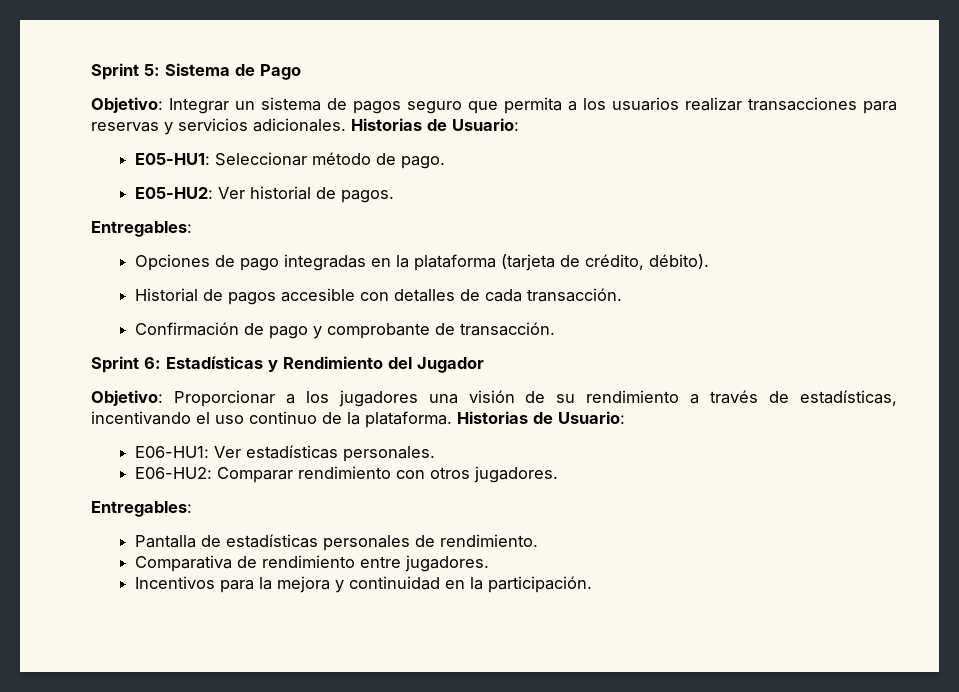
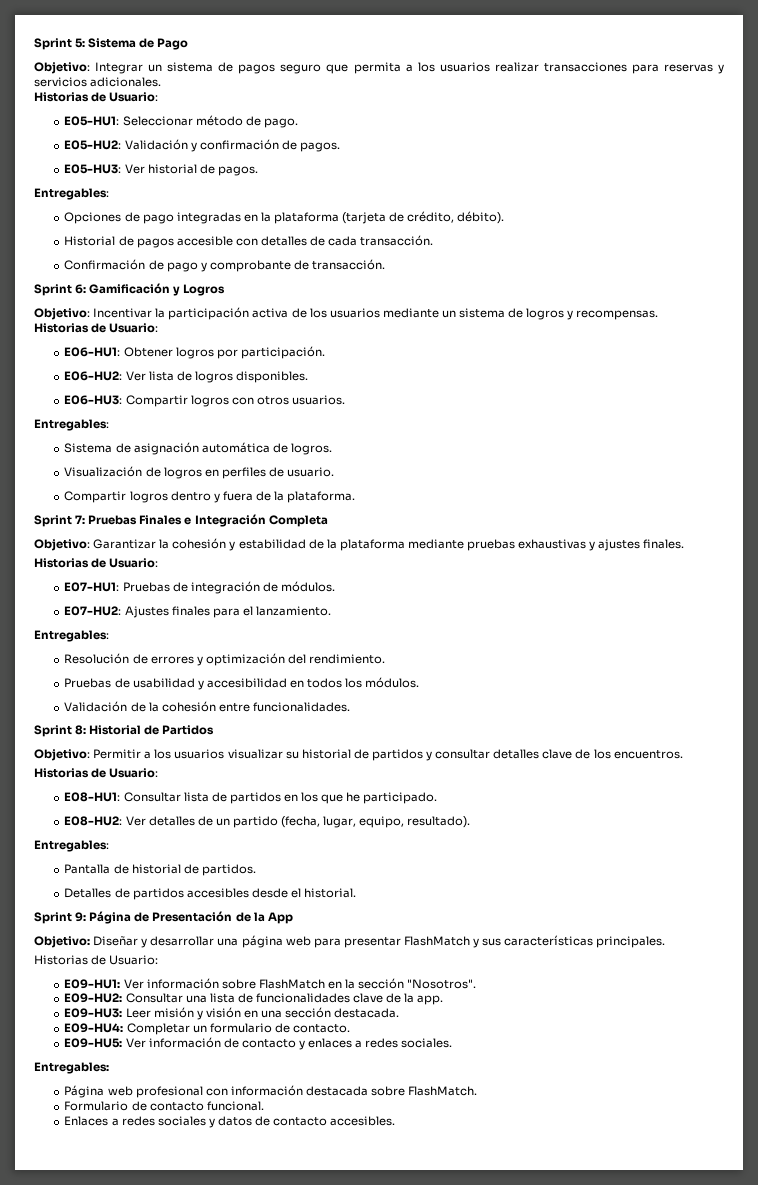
- Objetivo: Integrar un sistema de pagos seguro que permita a los usuarios realizar transacciones para reservas y servicios adicionales. Historias de Usuario:
+ Objetivo: Integrar un sistema de pagos seguro que permita a los usuarios realizar transacciones para reservas y servicios adicionales.
+ Historias de Usuario:
- E05-HU2: Ver historial de pagos.
+ E05-HU2: Validación y confirmación de pagos.
+ E05-HU3: Ver historial de pagos.
- Sprint 6: Estadísticas y Rendimiento del Jugador
- Objetivo: Proporcionar a los jugadores una visión de su rendimiento a través de estadísticas, incentivando el uso continuo de la plataforma. Historias de Usuario:
- E06-HU1: Ver estadísticas personales.
- E06-HU2: Comparar rendimiento con otros jugadores.
+ Sprint 6: Gamificación y Logros
+ Objetivo: Incentivar la participación activa de los usuarios mediante un sistema de logros y recompensas.
+ Historias de Usuario:
+ E06-HU1: Obtener logros por participación.
+ E06-HU2: Ver lista de logros disponibles.
+ E06-HU3: Compartir logros con otros usuarios.
  Entregables:
- Pantalla de estadísticas personales de rendimiento.
- Comparativa de rendimiento entre jugadores.
- Incentivos para la mejora y continuidad en la participación.
+ Sistema de asignación automática de logros.
+ Visualización de logros en perfiles de usuario.
+ Compartir logros dentro y fuera de la plataforma.
+ Sprint 7: Pruebas Finales e Integración Completa
+ Objetivo: Garantizar la cohesión y estabilidad de la plataforma mediante pruebas exhaustivas y ajustes finales.
+ Historias de Usuario:
+ E07-HU1: Pruebas de integración de módulos.
+ E07-HU2: Ajustes finales para el lanzamiento.
+ Entregables:
+ Resolución de errores y optimización del rendimiento.
+ Pruebas de usabilidad y accesibilidad en todos los módulos.
+ Validación de la cohesión entre funcionalidades.
+ Sprint 8: Historial de Partidos
+ Objetivo: Permitir a los usuarios visualizar su historial de partidos y consultar detalles clave de los encuentros.
+ Historias de Usuario:
+ E08-HU1: Consultar lista de partidos en los que he participado.
+ E08-HU2: Ver detalles de un partido (fecha, lugar, equipo, resultado).
+ Entregables:
+ Pantalla de historial de partidos.
+ Detalles de partidos accesibles desde el historial.
+ Sprint 9: Página de Presentación de la App
+ Objetivo: Diseñar y desarrollar una página web para presentar FlashMatch y sus características principales.
+ Historias de Usuario:
+ E09-HU1: Ver información sobre FlashMatch en la sección "Nosotros".
+ E09-HU2: Consultar una lista de funcionalidades clave de la app.
+ E09-HU3: Leer misión y visión en una sección destacada.
+ E09-HU4: Completar un formulario de contacto.
+ E09-HU5: Ver información de contacto y enlaces a redes sociales.
+ Entregables:
+ Página web profesional con información destacada sobre FlashMatch.
+ Formulario de contacto funcional.
+ Enlaces a redes sociales y datos de contacto accesibles.

